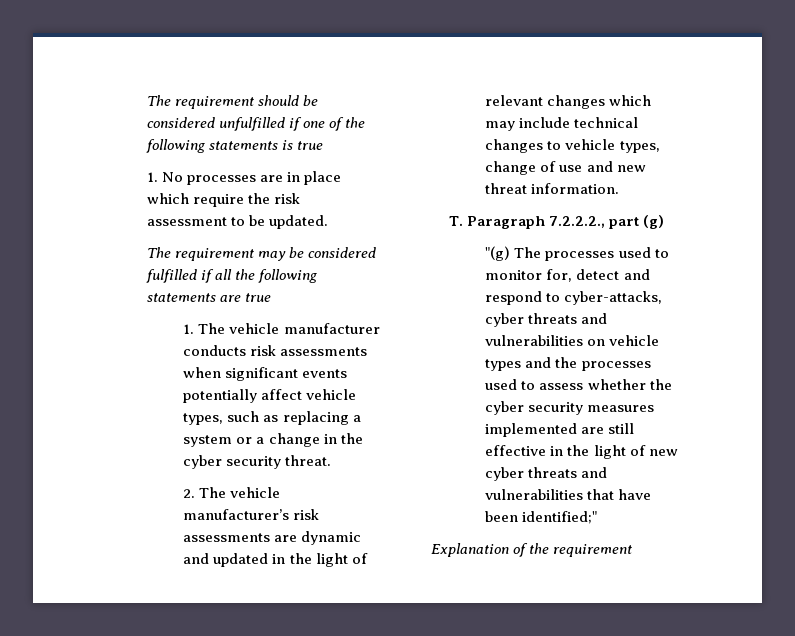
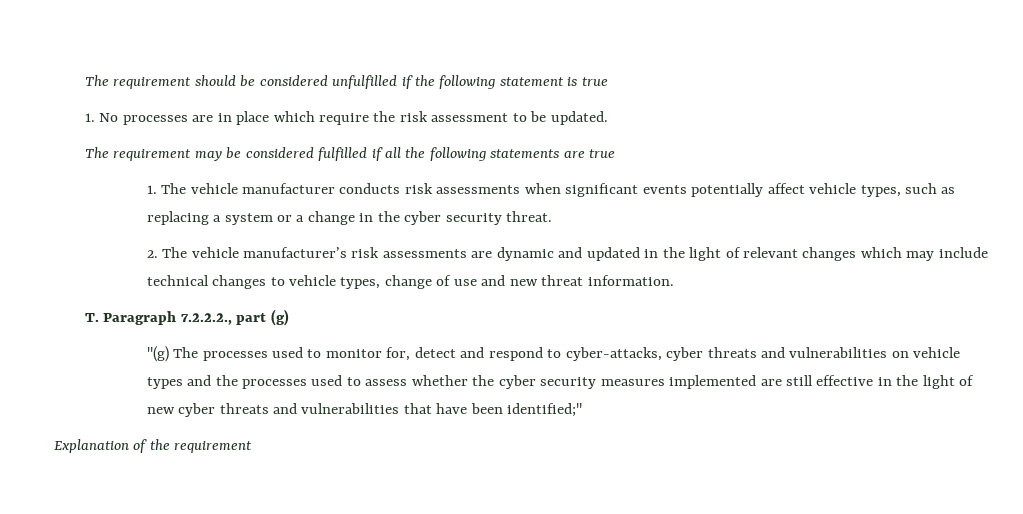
- The requirement should be considered unfulfilled if one of the following statements is true
+ The requirement should be considered unfulfilled if the following statement is true

